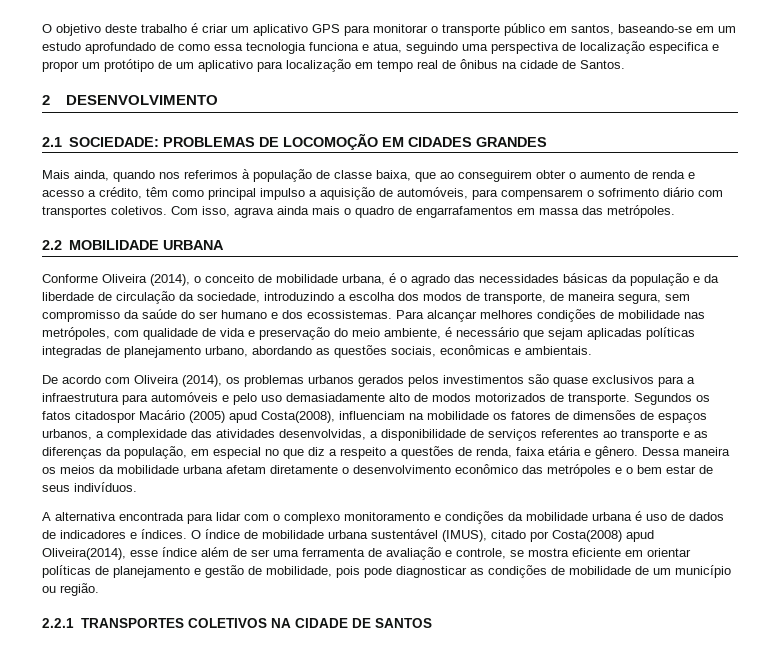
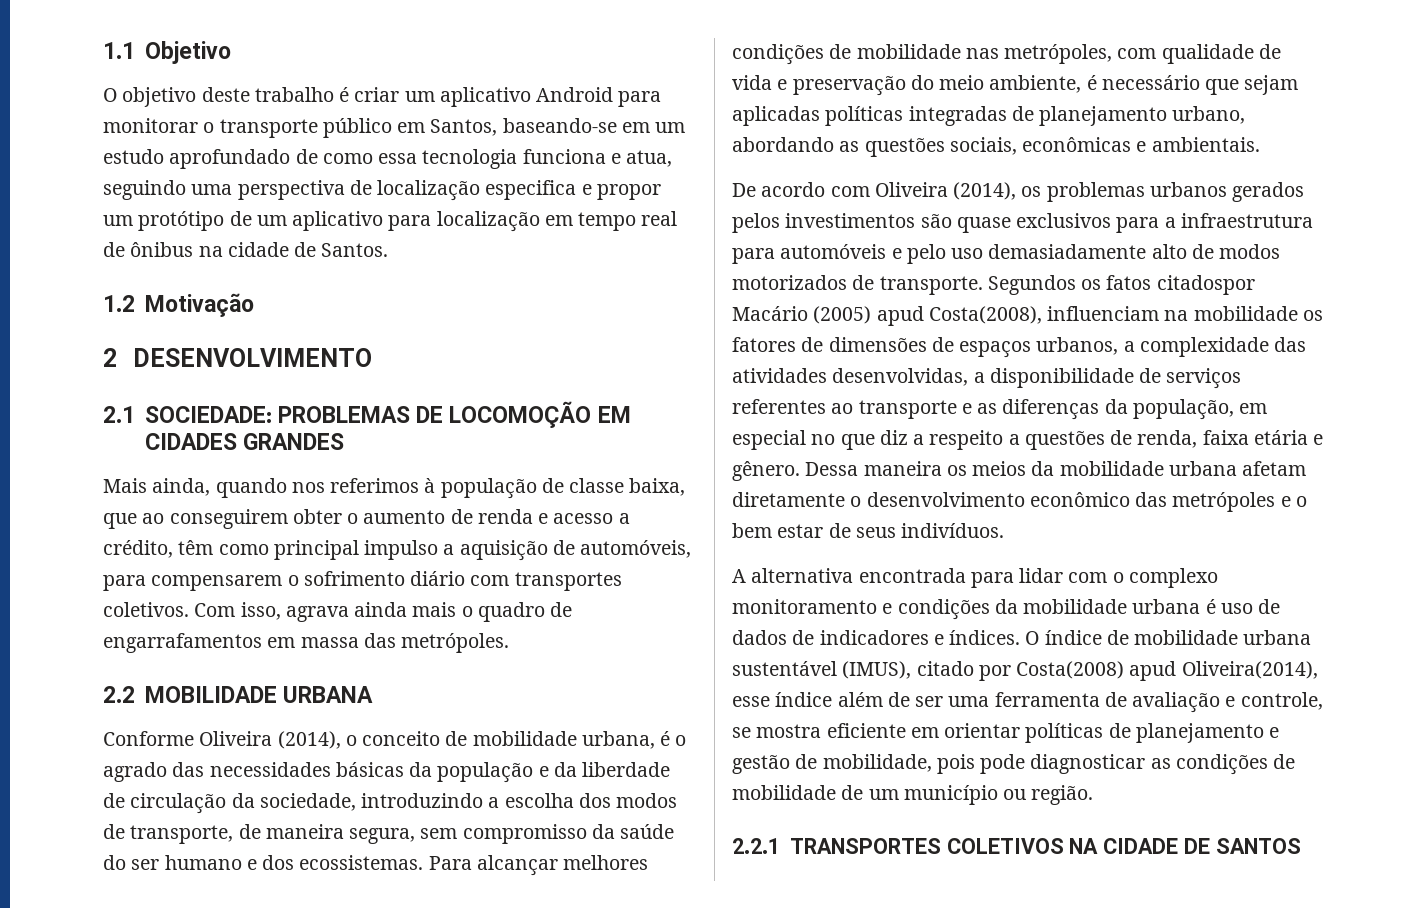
+ 1.1 Objetivo
- O objetivo deste trabalho é criar um aplicativo GPS para monitorar o transporte público em santos, baseando-se em um estudo aprofundado de como essa tecnologia funciona e atua, seguindo uma perspectiva de localização especifica e propor um protótipo de um aplicativo para localização em tempo real de ônibus na cidade de Santos.
+ O objetivo deste trabalho é criar um aplicativo Android para monitorar o transporte público em Santos, baseando-se em um estudo aprofundado de como essa tecnologia funciona e atua, seguindo uma perspectiva de localização especifica e propor um protótipo de um aplicativo para localização em tempo real de ônibus na cidade de Santos.
+ 1.2 Motivação

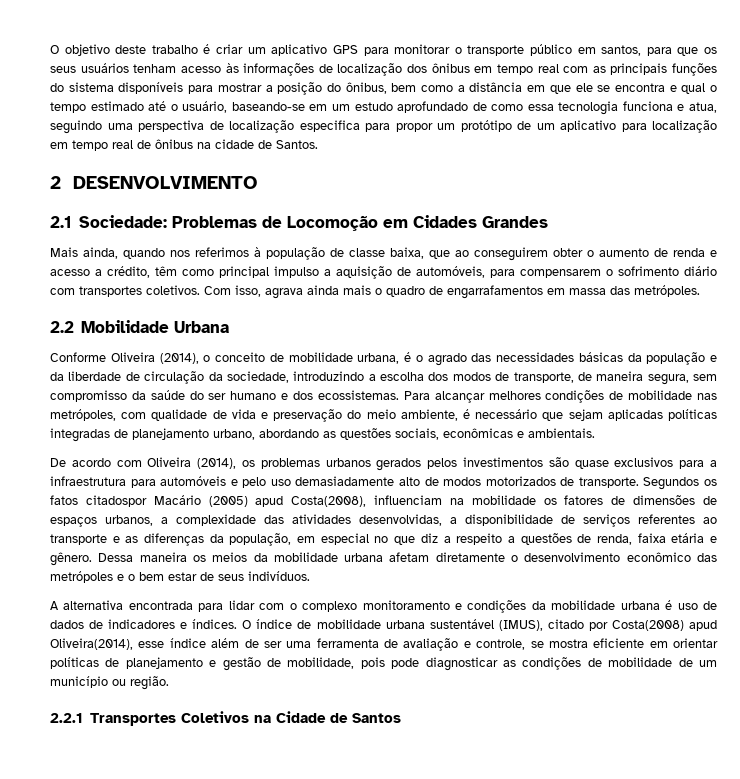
- 1.1 Objetivo
- O objetivo deste trabalho é criar um aplicativo Android para monitorar o transporte público em Santos, baseando-se em um estudo aprofundado de como essa tecnologia funciona e atua, seguindo uma perspectiva de localização especifica e propor um protótipo de um aplicativo para localização em tempo real de ônibus na cidade de Santos.
+ O objetivo deste trabalho é criar um aplicativo GPS para monitorar o transporte público em santos, para que os seus usuários tenham acesso às informações de localização dos ônibus em tempo real com as principais funções do sistema disponíveis para mostrar a posição do ônibus, bem como a distância em que ele se encontra e qual o tempo estimado até o usuário, baseando-se em um estudo aprofundado de como essa tecnologia funciona e atua, seguindo uma perspectiva de localização especifica para propor um protótipo de um aplicativo para localização em tempo real de ônibus na cidade de Santos.
- 1.2 Motivação
- 2.1 SOCIEDADE: PROBLEMAS DE LOCOMOÇÃO EM CIDADES GRANDES
+ 2.1 Sociedade: Problemas de Locomoção em Cidades Grandes
- 2.2 MOBILIDADE URBANA
+ 2.2 Mobilidade Urbana
- 2.2.1 TRANSPORTES COLETIVOS NA CIDADE DE SANTOS
+ 2.2.1 Transportes Coletivos na Cidade de Santos

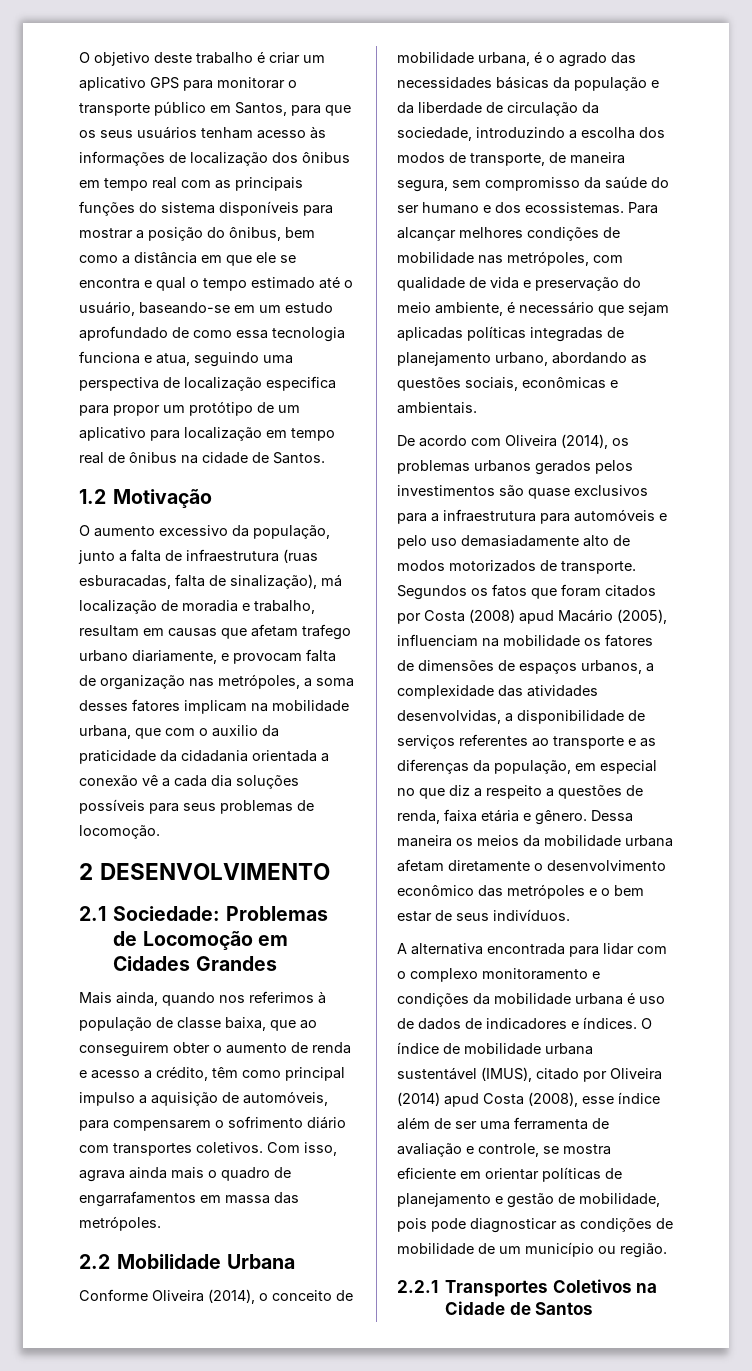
- O objetivo deste trabalho é criar um aplicativo GPS para monitorar o transporte público em santos, para que os seus usuários tenham acesso às informações de localização dos ônibus em tempo real com as principais funções do sistema disponíveis para mostrar a posição do ônibus, bem como a distância em que ele se encontra e qual o tempo estimado até o usuário, baseando-se em um estudo aprofundado de como essa tecnologia funciona e atua, seguindo uma perspectiva de localização especifica para propor um protótipo de um aplicativo para localização em tempo real de ônibus na cidade de Santos.
+ O objetivo deste trabalho é criar um aplicativo GPS para monitorar o transporte público em Santos, para que os seus usuários tenham acesso às informações de localização dos ônibus em tempo real com as principais funções do sistema disponíveis para mostrar a posição do ônibus, bem como a distância em que ele se encontra e qual o tempo estimado até o usuário, baseando-se em um estudo aprofundado de como essa tecnologia funciona e atua, seguindo uma perspectiva de localização especifica para propor um protótipo de um aplicativo para localização em tempo real de ônibus na cidade de Santos.
+ 1.2 Motivação
+ O aumento excessivo da população, junto a falta de infraestrutura (ruas esburacadas, falta de sinalização), má localização de moradia e trabalho, resultam em causas que afetam trafego urbano diariamente, e provocam falta de organização nas metrópoles, a soma desses fatores implicam na mobilidade urbana, que com o auxilio da praticidade da cidadania orientada a conexão vê a cada dia soluções possíveis para seus problemas de locomoção.
- Segundos os fatos citadospor Macário (2005) apud Costa(2008), influenciam na mobilidade os fatores de dimensões de espaços urbanos, a complexidade das atividades desenvolvidas, a disponibilidade de serviços referentes ao transporte e as diferenças da população, em especial no que diz a respeito a questões de renda, faixa etária e gênero.
+ Segundos os fatos que foram citados por Costa (2008) apud Macário (2005), influenciam na mobilidade os fatores de dimensões de espaços urbanos, a complexidade das atividades desenvolvidas, a disponibilidade de serviços referentes ao transporte e as diferenças da população, em especial no que diz a respeito a questões de renda, faixa etária e gênero.
- O índice de mobilidade urbana sustentável (IMUS), citado por Costa(2008) apud Oliveira(2014), esse índice além de ser uma ferramenta de avaliação e controle, se mostra eficiente em orientar políticas de planejamento e gestão de mobilidade, pois pode diagnosticar as condições de mobilidade de um município ou região.
+ O índice de mobilidade urbana sustentável (IMUS), citado por Oliveira (2014) apud Costa (2008), esse índice além de ser uma ferramenta de avaliação e controle, se mostra eficiente em orientar políticas de planejamento e gestão de mobilidade, pois pode diagnosticar as condições de mobilidade de um município ou região.

